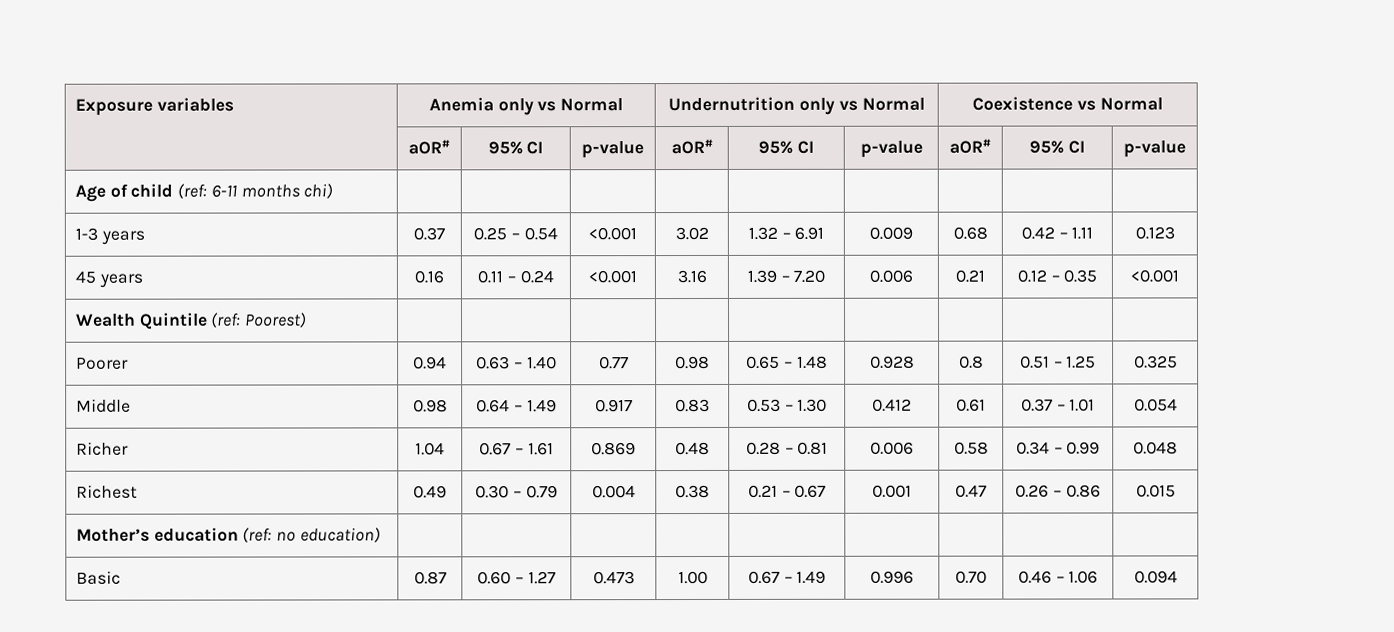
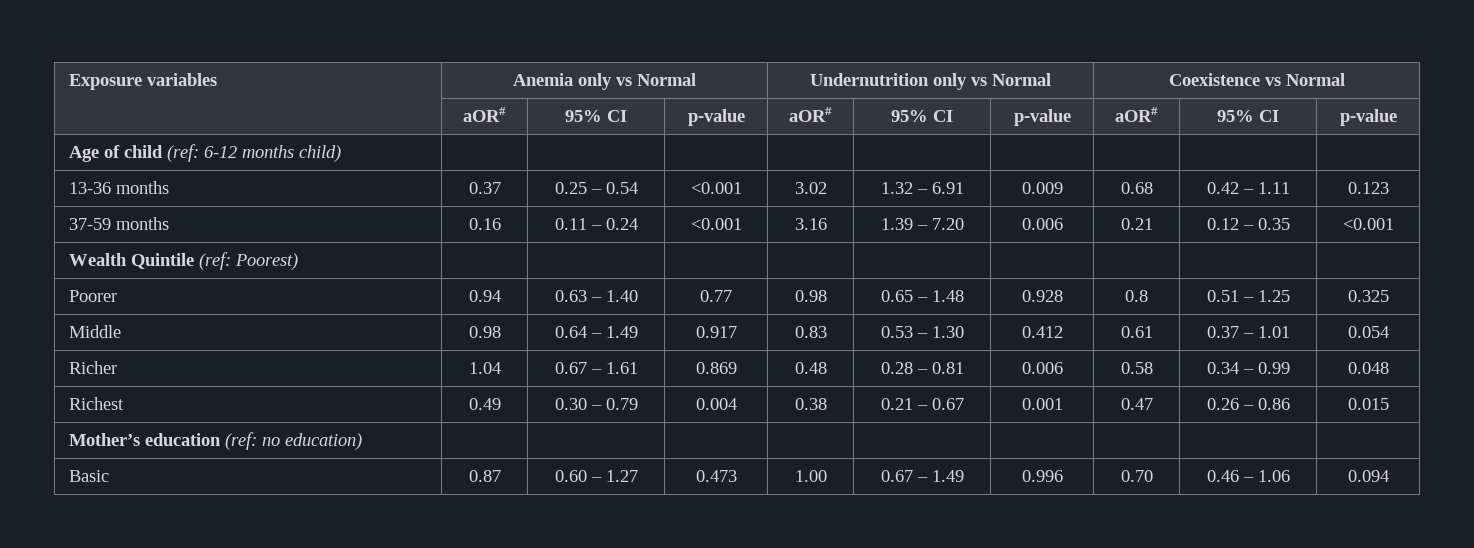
- Age of child (ref: 6-11 months chi) | | | | | | | | |
- 1-3 years | 0.37 | 0.25 – 0.54 | <0.001 | 3.02 | 1.32 – 6.91 | 0.009 | 0.68 | 0.42 – 1.11 | 0.123
+ Age of child (ref: 6-12 months child) | | | | | | | | |
+ 13-36 months | 0.37 | 0.25 – 0.54 | <0.001 | 3.02 | 1.32 – 6.91 | 0.009 | 0.68 | 0.42 – 1.11 | 0.123
- 45 years | 0.16 | 0.11 – 0.24 | <0.001 | 3.16 | 1.39 – 7.20 | 0.006 | 0.21 | 0.12 – 0.35 | <0.001
+ 37-59 months | 0.16 | 0.11 – 0.24 | <0.001 | 3.16 | 1.39 – 7.20 | 0.006 | 0.21 | 0.12 – 0.35 | <0.001

